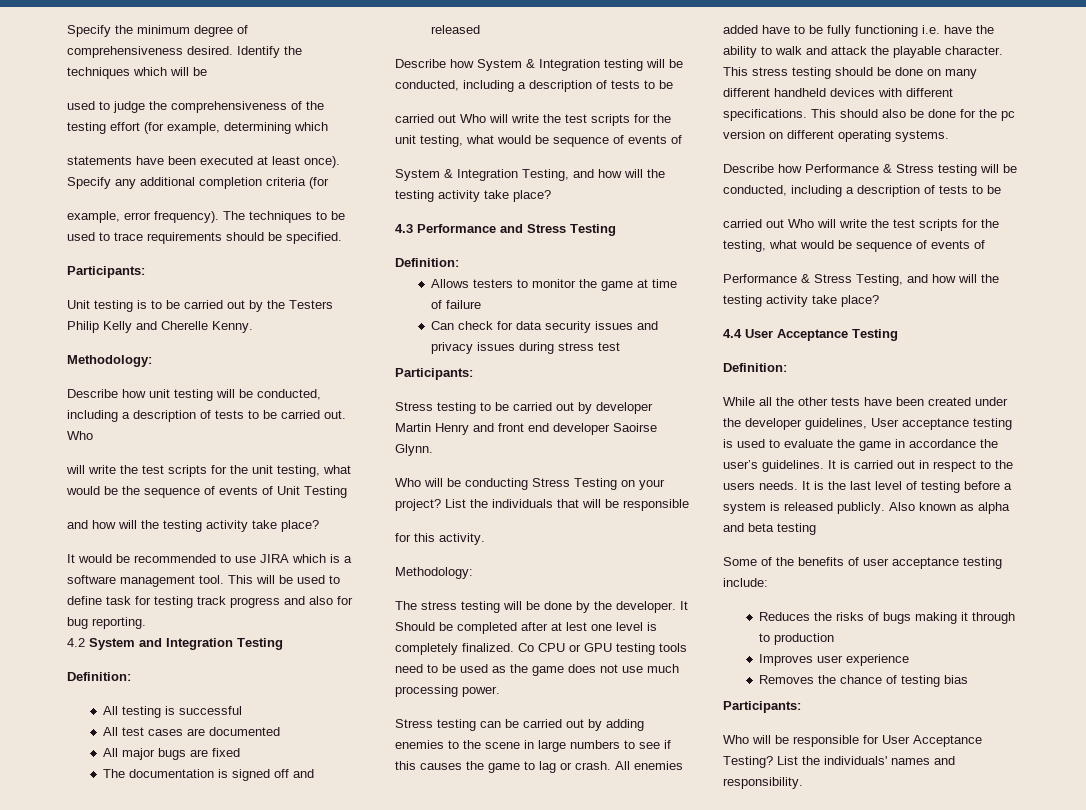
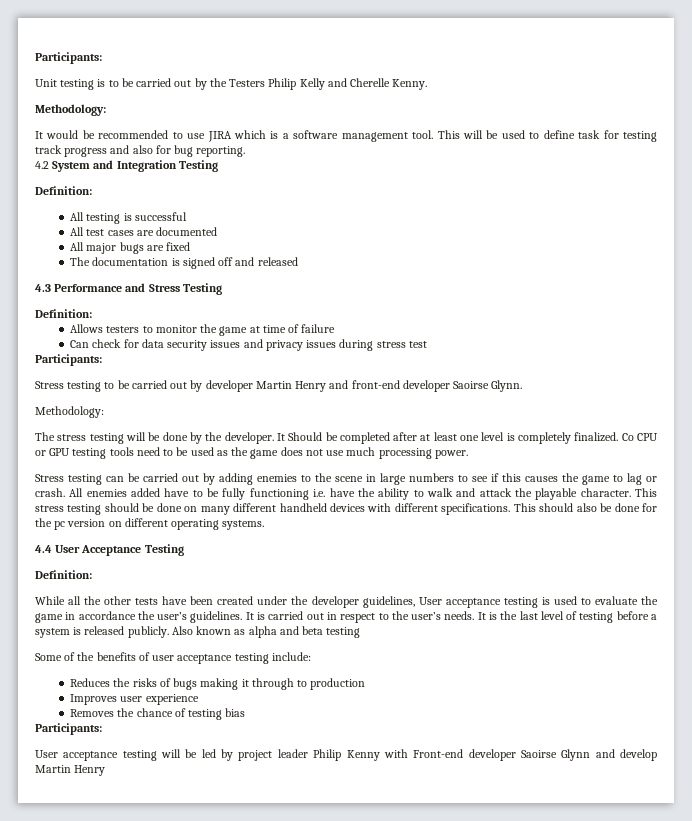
- Specify the minimum degree of comprehensiveness desired. Identify the techniques which will be
- used to judge the comprehensiveness of the testing effort (for example, determining which
- statements have been executed at least once). Specify any additional completion criteria (for
- example, error frequency). The techniques to be used to trace requirements should be specified.
- Describe how unit testing will be conducted, including a description of tests to be carried out. Who
- will write the test scripts for the unit testing, what would be the sequence of events of Unit Testing
- and how will the testing activity take place?
- Describe how System & Integration testing will be conducted, including a description of tests to be
- carried out Who will write the test scripts for the unit testing, what would be sequence of events of
- System & Integration Testing, and how will the testing activity take place?
- Stress testing to be carried out by developer Martin Henry and front end developer Saoirse Glynn.
+ Stress testing to be carried out by developer Martin Henry and front-end developer Saoirse Glynn.
- Who will be conducting Stress Testing on your project? List the individuals that will be responsible
- for this activity.
- It Should be completed after at lest one level is completely finalized.
+ It Should be completed after at least one level is completely finalized.
- Describe how Performance & Stress testing will be conducted, including a description of tests to be
- carried out Who will write the test scripts for the testing, what would be sequence of events of
- Performance & Stress Testing, and how will the testing activity take place?
- It is carried out in respect to the users needs.
+ It is carried out in respect to the user’s needs.
- Who will be responsible for User Acceptance Testing? List the individuals' names and responsibility.
+ User acceptance testing will be led by project leader Philip Kenny with Front-end developer Saoirse Glynn and develop Martin Henry

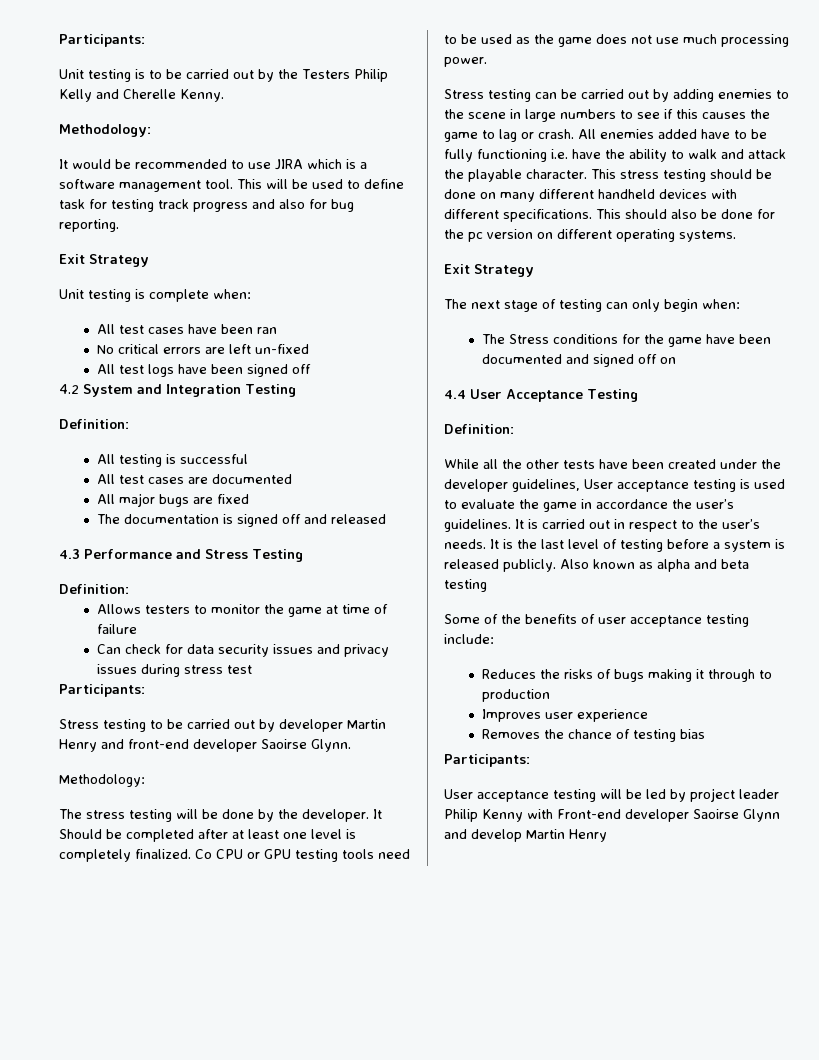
  This will be used to define task for testing track progress and also for bug reporting.
+ Exit Strategy
+ Unit testing is complete when:
+ All test cases have been ran
+ No critical errors are left un-fixed
+ All test logs have been signed off
  This should also be done for the pc version on different operating systems.
+ Exit Strategy
+ The next stage of testing can only begin when:
+ The Stress conditions for the game have been documented and signed off on

